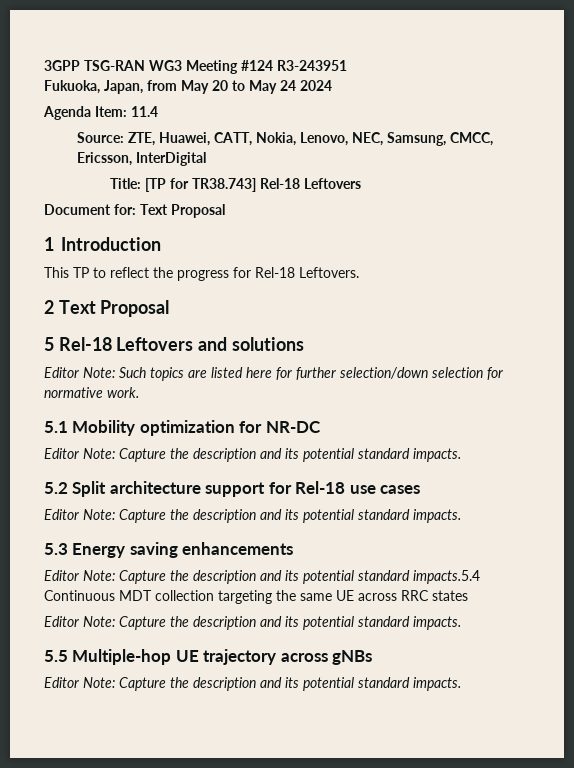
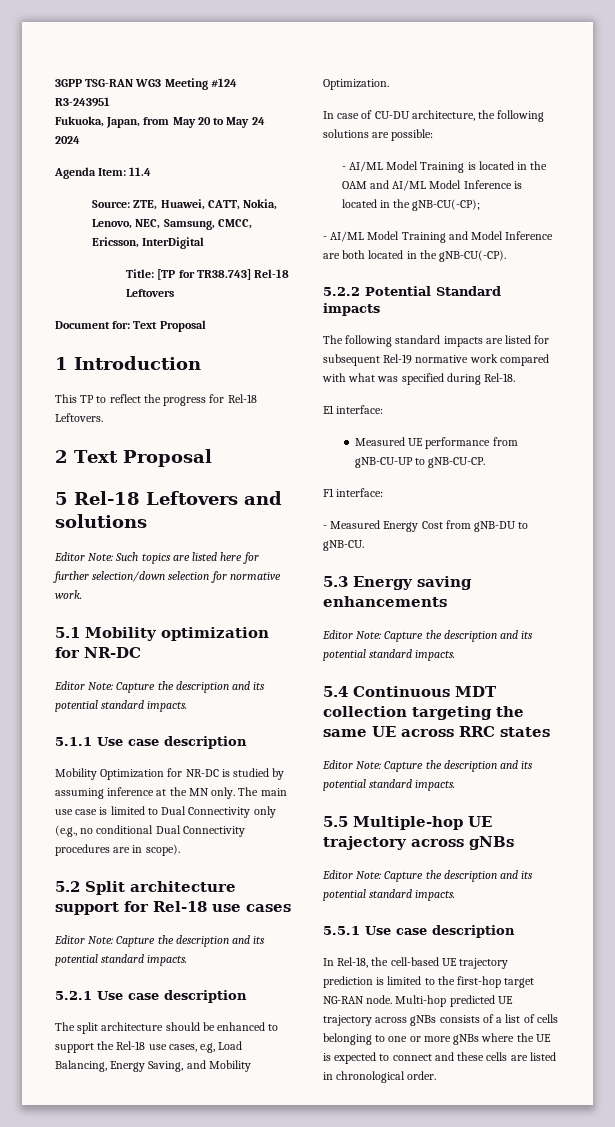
+ 5.1.1 Use case description
+ Mobility Optimization for NR-DC is studied by assuming inference at the MN only. The main use case is limited to Dual Connectivity only (e.g., no conditional Dual Connectivity procedures are in scope).
+ 5.2.1 Use case description
+ The split architecture should be enhanced to support the Rel-18 use cases, e.g, Load Balancing, Energy Saving, and Mobility Optimization.
+ In case of CU-DU architecture, the following solutions are possible:
+ - AI/ML Model Training is located in the OAM and AI/ML Model Inference is located in the gNB-CU(-CP);
+ - AI/ML Model Training and Model Inference are both located in the gNB-CU(-CP).
+ 5.2.2 Potential Standard impacts
+ The following standard impacts are listed for subsequent Rel-19 normative work compared with what was specified during Rel-18.
+ E1 interface:
+ Measured UE performance from gNB-CU-UP to gNB-CU-CP.
+ F1 interface:
+ - Measured Energy Cost from gNB-DU to gNB-CU.
  5.3 Energy saving enhancements
- Editor Note: Capture the description and its potential standard impacts.5.4 Continuous MDT collection targeting the same UE across RRC states
+ Editor Note: Capture the description and its potential standard impacts.
+ 5.4 Continuous MDT collection targeting the same UE across RRC states
+ 5.5.1 Use case description
+ In Rel-18, the cell-based UE trajectory prediction is limited to the first-hop target NG-RAN node. Multi-hop predicted UE trajectory across gNBs consists of a list of cells belonging to one or more gNBs where the UE is expected to connect and these cells are listed in chronological order.

